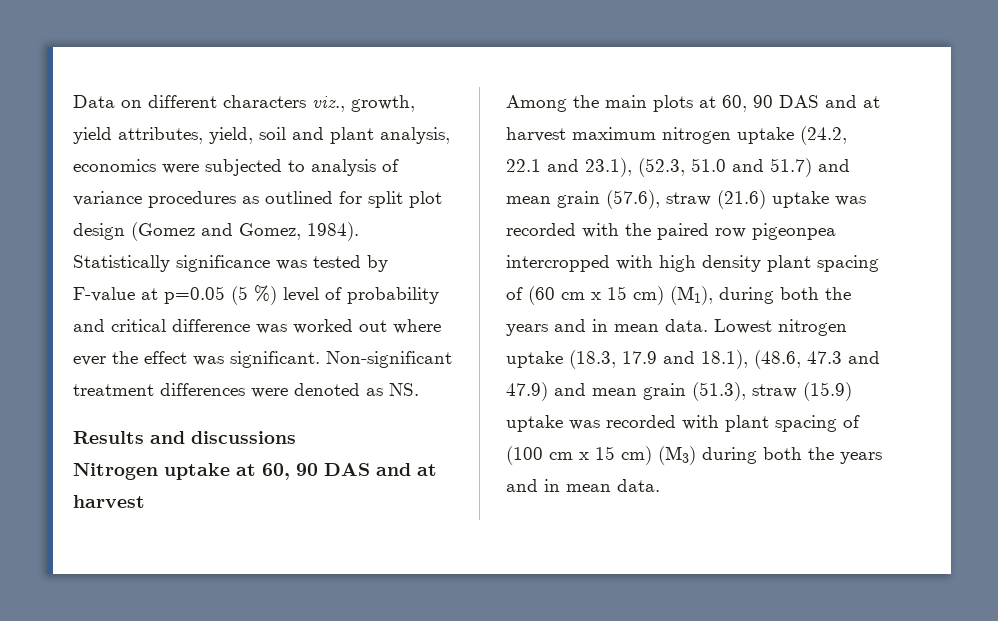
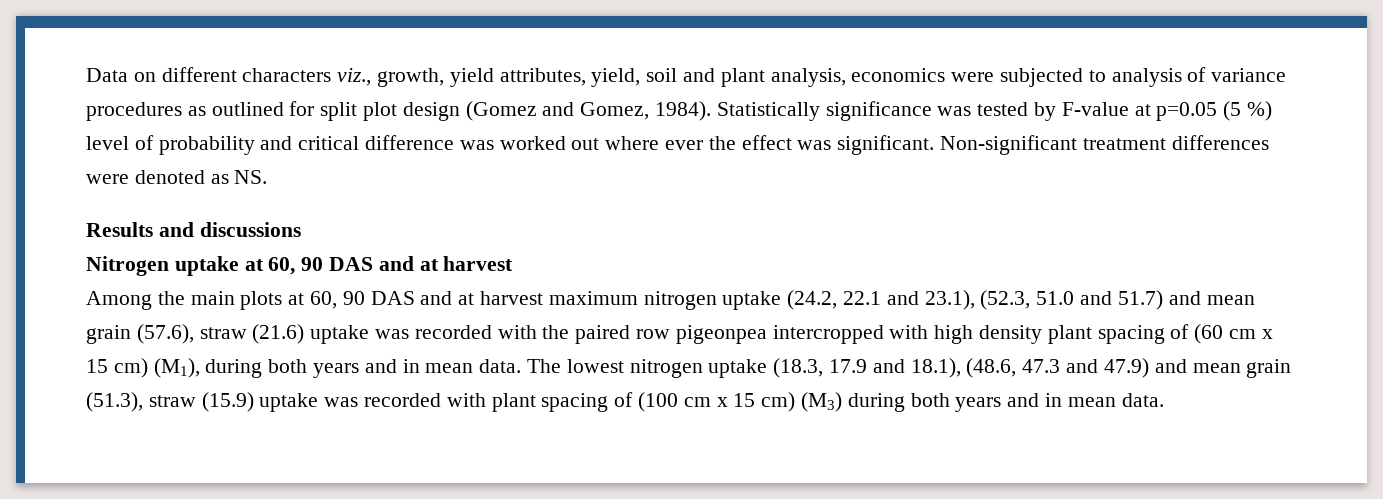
- Among the main plots at 60, 90 DAS and at harvest maximum nitrogen uptake (24.2, 22.1 and 23.1), (52.3, 51.0 and 51.7) and mean grain (57.6), straw (21.6) uptake was recorded with the paired row pigeonpea intercropped with high density plant spacing of (60 cm x 15 cm) (M1), during both the years and in mean data. Lowest nitrogen uptake (18.3, 17.9 and 18.1), (48.6, 47.3 and 47.9) and mean grain (51.3), straw (15.9) uptake was recorded with plant spacing of (100 cm x 15 cm) (M3) during both the years and in mean data.
+ Among the main plots at 60, 90 DAS and at harvest maximum nitrogen uptake (24.2, 22.1 and 23.1), (52.3, 51.0 and 51.7) and mean grain (57.6), straw (21.6) uptake was recorded with the paired row pigeonpea intercropped with high density plant spacing of (60 cm x 15 cm) (M1), during both years and in mean data. The lowest nitrogen uptake (18.3, 17.9 and 18.1), (48.6, 47.3 and 47.9) and mean grain (51.3), straw (15.9) uptake was recorded with plant spacing of (100 cm x 15 cm) (M3) during both years and in mean data.

